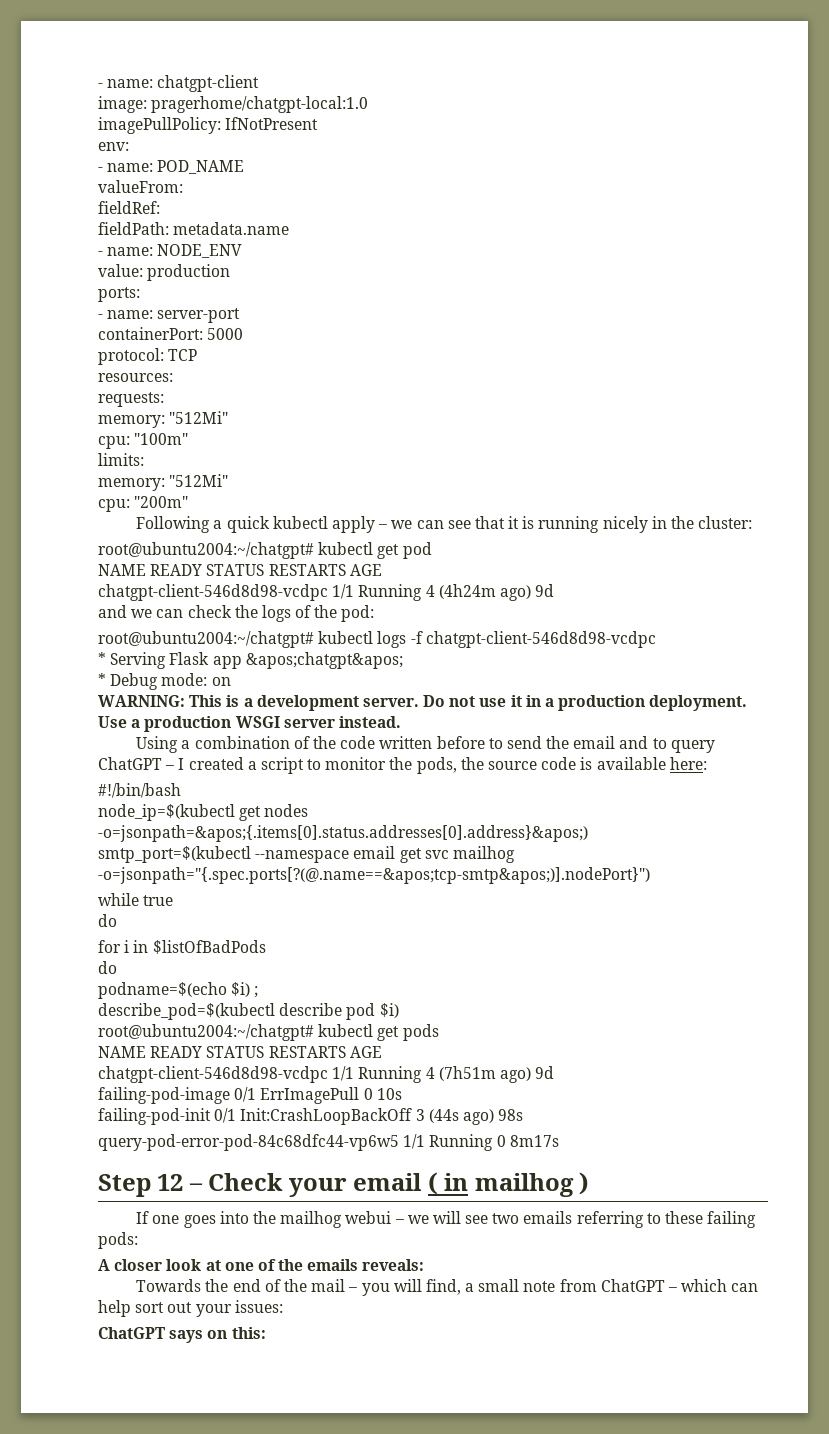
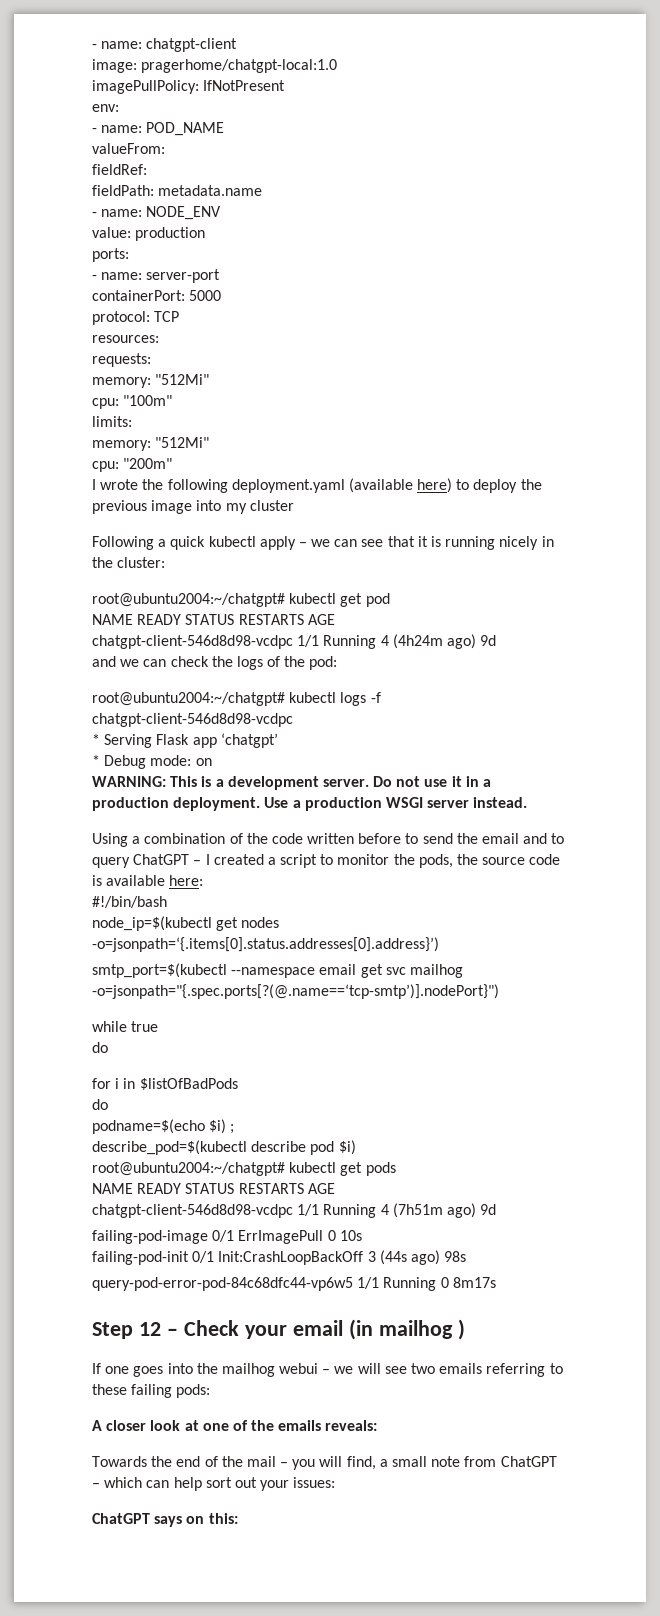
+ I wrote the following deployment.yaml (available here) to deploy the previous image into my cluster
- * Serving Flask app &apos;chatgpt&apos;
+ * Serving Flask app ‘chatgpt’
- node_ip=$(kubectl get nodes -o=jsonpath=&apos;{.items[0].status.addresses[0].address}&apos;)
+ node_ip=$(kubectl get nodes -o=jsonpath=‘{.items[0].status.addresses[0].address}’)
- smtp_port=$(kubectl --namespace email get svc mailhog -o=jsonpath="{.spec.ports[?(@.name==&apos;tcp-smtp&apos;)].nodePort}")
+ smtp_port=$(kubectl --namespace email get svc mailhog -o=jsonpath="{.spec.ports[?(@.name==‘tcp-smtp’)].nodePort}")
- Step 12 – Check your email ( in mailhog )
+ Step 12 – Check your email (in mailhog )

